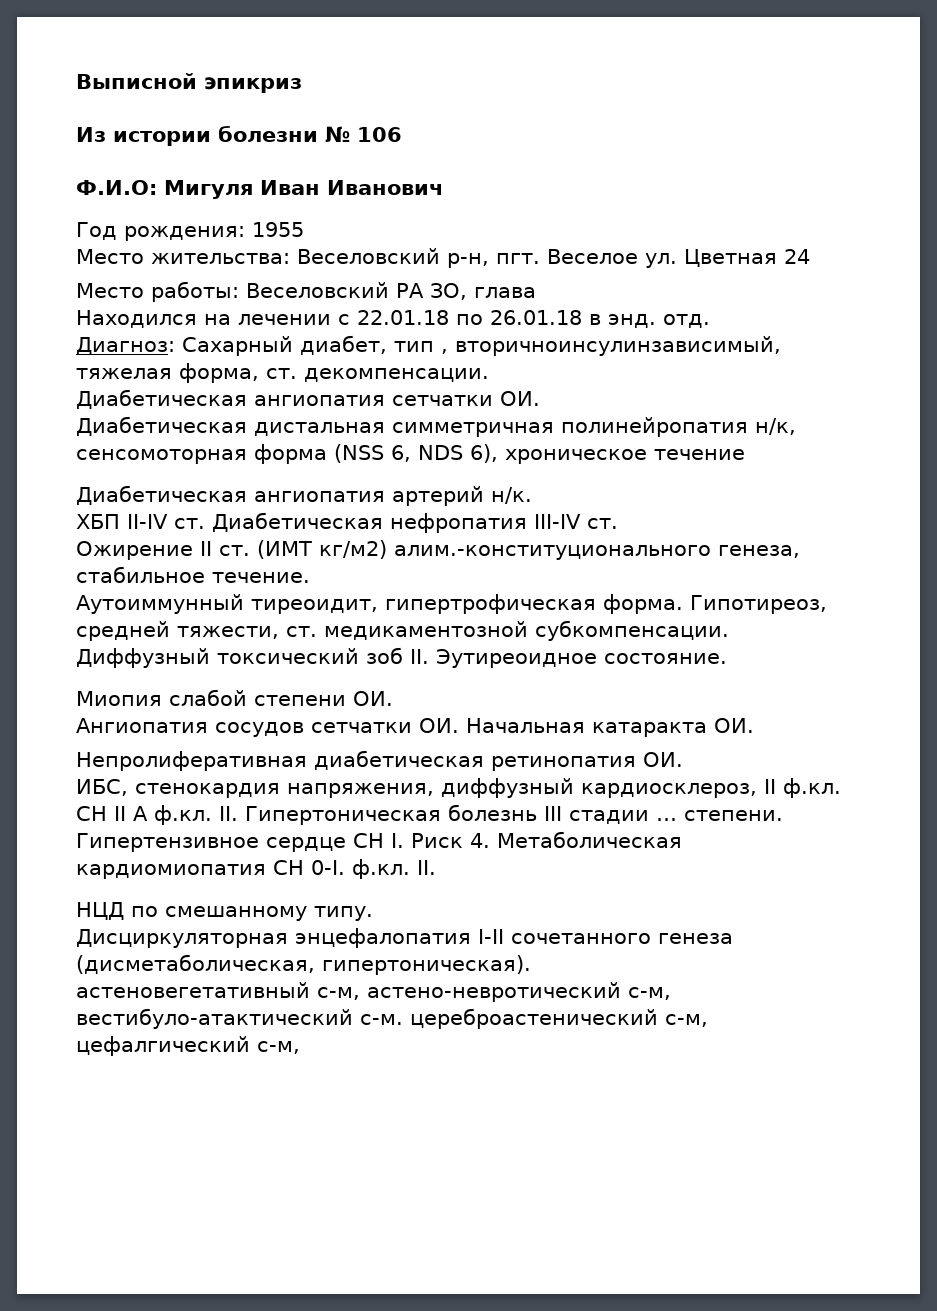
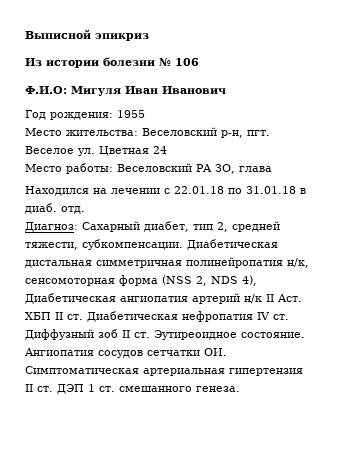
- Находился на лечении с 22.01.18 по 26.01.18 в энд. отд.
+ Находился на лечении с 22.01.18 по 31.01.18 в диаб. отд.
- Диагноз: Сахарный диабет, тип , вторичноинсулинзависимый, тяжелая форма, ст. декомпенсации.
- Диабетическая ангиопатия сетчатки ОИ.
- Диабетическая дистальная симметричная полинейропатия н/к, сенсомоторная форма (NSS 6, NDS 6), хроническое течение
- Диабетическая ангиопатия артерий н/к.
- ХБП II-IV ст. Диабетическая нефропатия III-IV ст.
- Ожирение II ст. (ИМТ кг/м2) алим.-конституционального генеза, стабильное течение.
- Аутоиммунный тиреоидит, гипертрофическая форма. Гипотиреоз, средней тяжести, ст. медикаментозной субкомпенсации. Диффузный токсический зоб II. Эутиреоидное состояние.
- Миопия слабой степени ОИ.
- Ангиопатия сосудов сетчатки ОИ. Начальная катаракта ОИ.
- Непролиферативная диабетическая ретинопатия ОИ.
- ИБС, стенокардия напряжения, диффузный кардиосклероз, II ф.кл. СН II А ф.кл. II. Гипертоническая болезнь III стадии … степени. Гипертензивное сердце СН I. Риск 4. Метаболическая кардиомиопатия СН 0-I. ф.кл. II.
- НЦД по смешанному типу.
- Дисциркуляторная энцефалопатия I-II сочетанного генеза (дисметаболическая, гипертоническая).
- астеновегетативный с-м, астено-невротический с-м, вестибуло-атактический с-м. цереброастенический с-м, цефалгический с-м,
+ Диагноз: Сахарный диабет, тип 2, средней тяжести, субкомпенсации. Диабетическая дистальная симметричная полинейропатия н/к, сенсомоторная форма (NSS 2, NDS 4), Диабетическая ангиопатия артерий н/к II Аcт. ХБП II ст. Диабетическая нефропатия IV ст. Диффузный зоб II ст. Эутиреоидное состояние. Ангиопатия сосудов сетчатки ОИ. Симптоматическая артериальная гипертензия II ст. ДЭП 1 ст. смешанного генеза.

